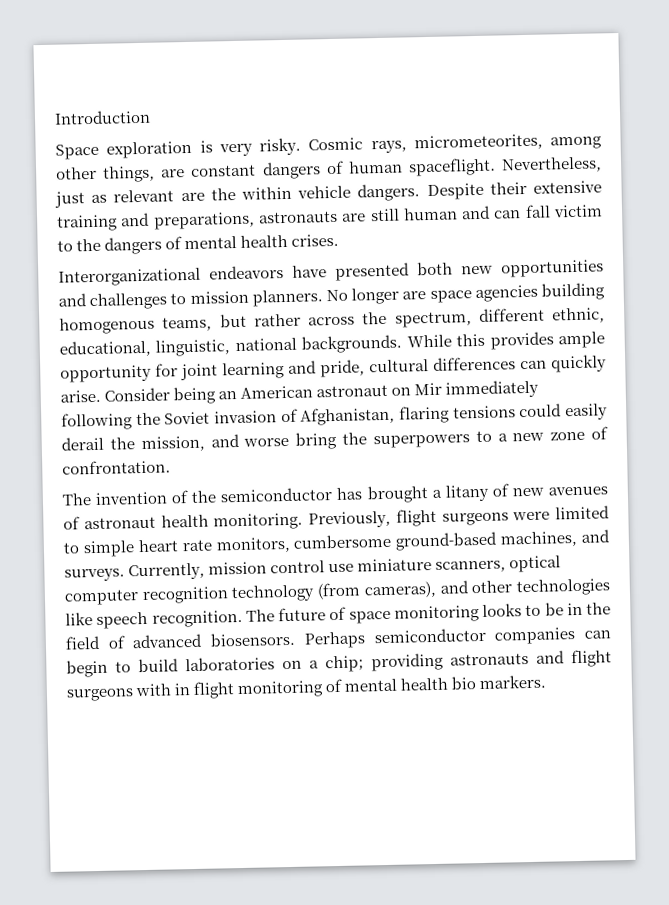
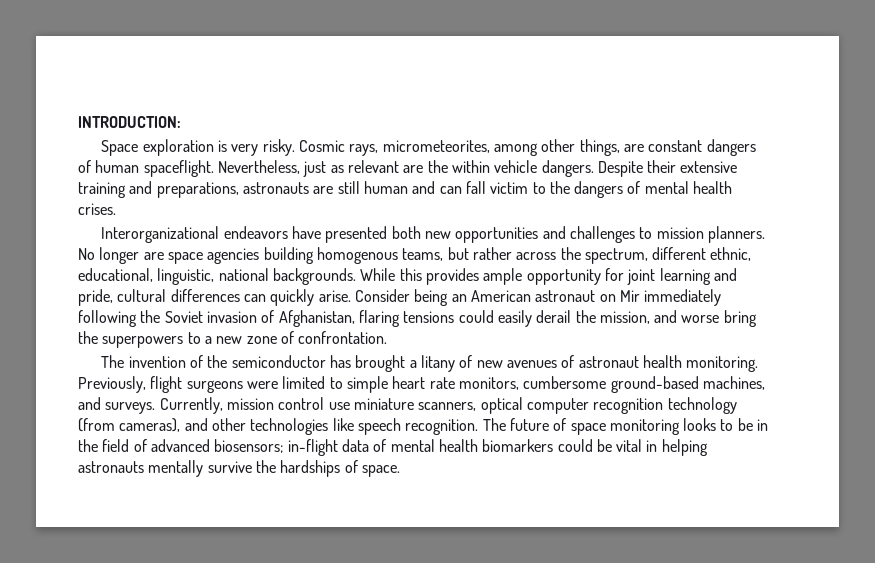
- Introduction
+ INTRODUCTION:
- The future of space monitoring looks to be in the field of advanced biosensors. Perhaps semiconductor companies can begin to build laboratories on a chip; providing astronauts and flight surgeons with in flight monitoring of mental health bio markers.
+ The future of space monitoring looks to be in the field of advanced biosensors; in-flight data of mental health biomarkers could be vital in helping astronauts mentally survive the hardships of space.

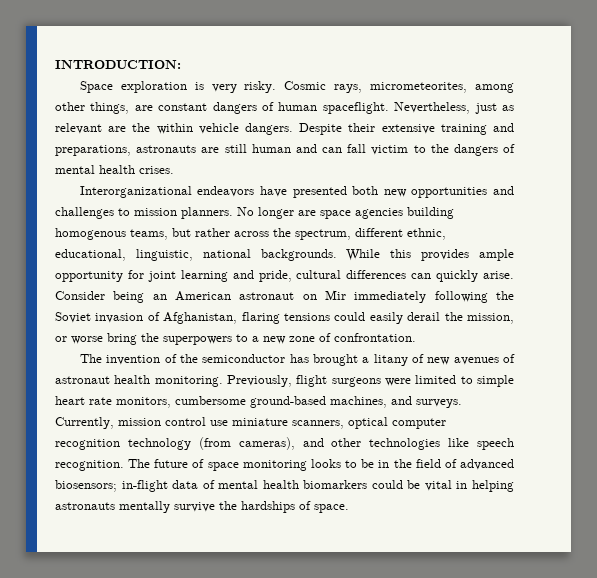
- Consider being an American astronaut on Mir immediately following the Soviet invasion of Afghanistan, flaring tensions could easily derail the mission, and worse bring the superpowers to a new zone of confrontation.
+ Consider being an American astronaut on Mir immediately following the Soviet invasion of Afghanistan, flaring tensions could easily derail the mission, or worse bring the superpowers to a new zone of confrontation.

